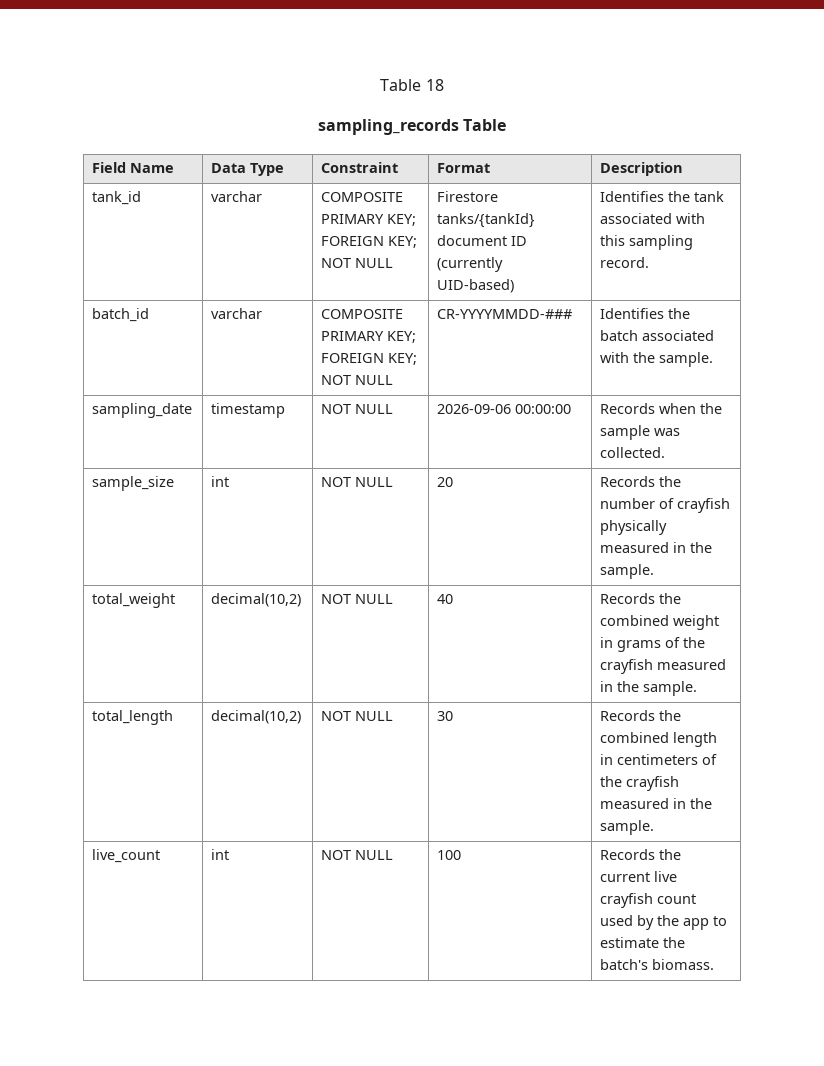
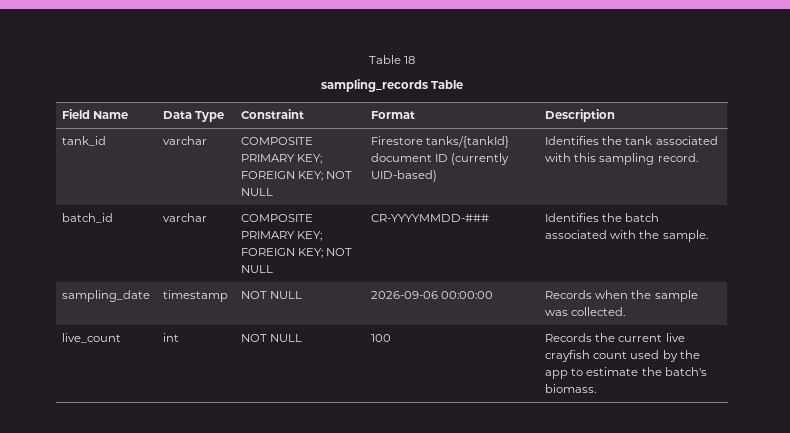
- sample_size | int | NOT NULL | 20 | Records the number of crayfish physically measured in the sample.
- total_weight | decimal(10,2) | NOT NULL | 40 | Records the combined weight in grams of the crayfish measured in the sample.
- total_length | decimal(10,2) | NOT NULL | 30 | Records the combined length in centimeters of the crayfish measured in the sample.

